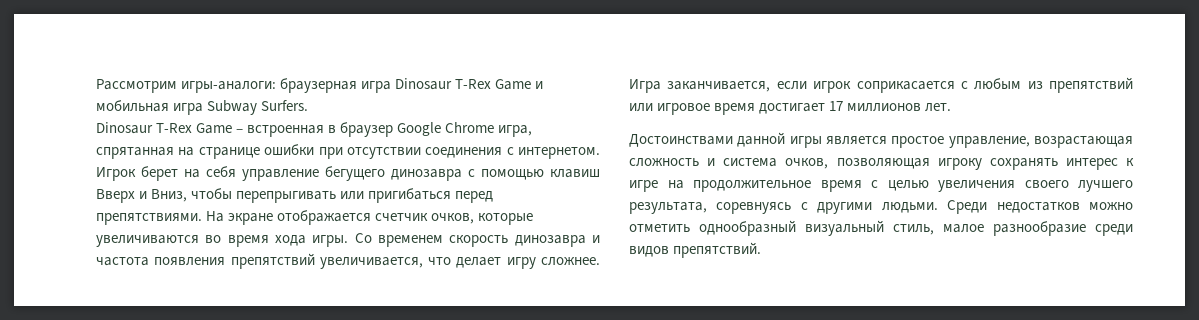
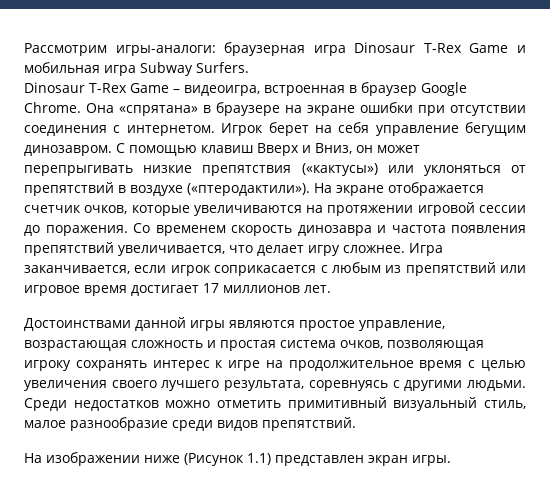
- Dinosaur T-Rex Game – встроенная в браузер Google Chrome игра, спрятанная на странице ошибки при отсутствии соединения с интернетом.
+ Dinosaur T-Rex Game – видеоигра, встроенная в браузер Google Chrome. Она «спрятана» в браузере на экране ошибки при отсутствии соединения с интернетом.
- Игрок берет на себя управление бегущего динозавра с помощью клавиш Вверх и Вниз, чтобы перепрыгивать или пригибаться перед препятствиями.
+ Игрок берет на себя управление бегущим динозавром. С помощью клавиш Вверх и Вниз, он может перепрыгивать низкие препятствия («кактусы») или уклоняться от препятствий в воздухе («птеродактили»).
- На экране отображается счетчик очков, которые увеличиваются во время хода игры.
+ На экране отображается счетчик очков, которые увеличиваются на протяжении игровой сессии до поражения.
- Достоинствами данной игры является простое управление, возрастающая сложность и система очков, позволяющая игроку сохранять интерес к игре на продолжительное время с целью увеличения своего лучшего результата, соревнуясь с другими людьми.
+ Достоинствами данной игры являются простое управление, возрастающая сложность и простая система очков, позволяющая игроку сохранять интерес к игре на продолжительное время с целью увеличения своего лучшего результата, соревнуясь с другими людьми.
- Среди недостатков можно отметить однообразный визуальный стиль, малое разнообразие среди видов препятствий.
+ Среди недостатков можно отметить примитивный визуальный стиль, малое разнообразие среди видов препятствий.
+ На изображении ниже (Рисунок 1.1) представлен экран игры.

